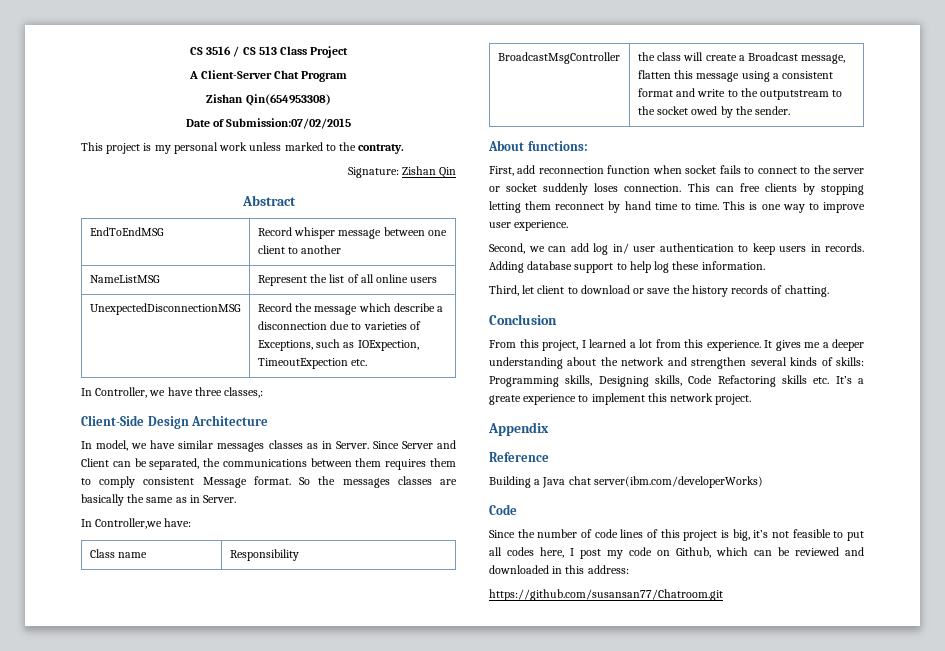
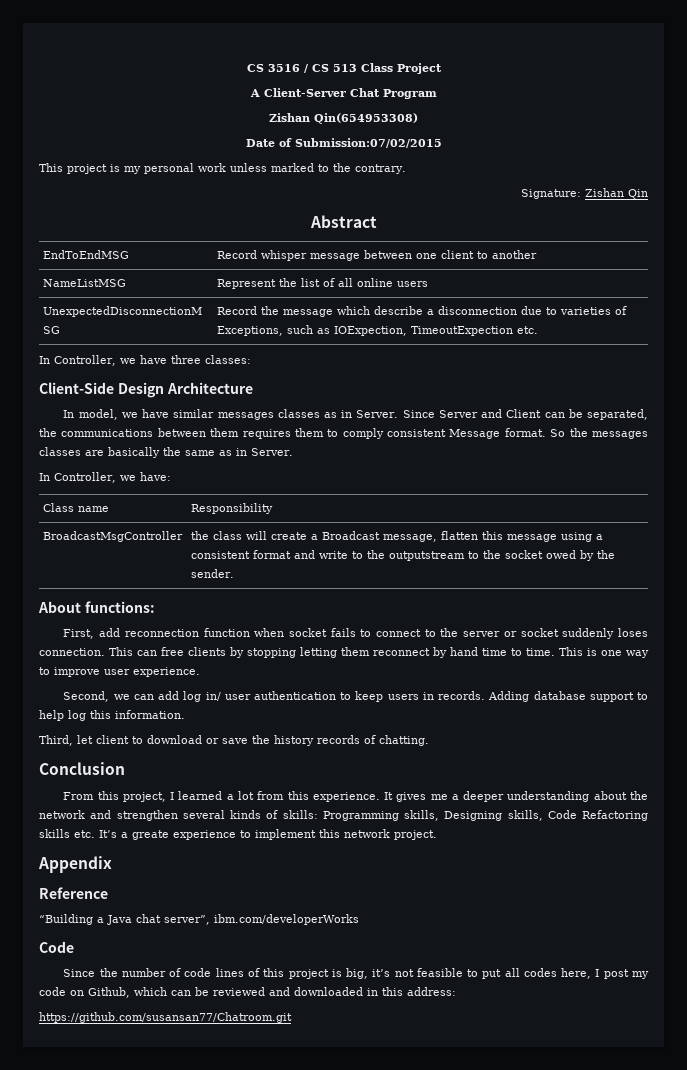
- This project is my personal work unless marked to the contraty.
+ This project is my personal work unless marked to the contrary.
- In Controller, we have three classes,:
+ In Controller, we have three classes:
- In Controller,we have:
+ In Controller, we have:
- Adding database support to help log these information.
+ Adding database support to help log this information.
- Building a Java chat server(ibm.com/developerWorks)
+ “Building a Java chat server”, ibm.com/developerWorks

